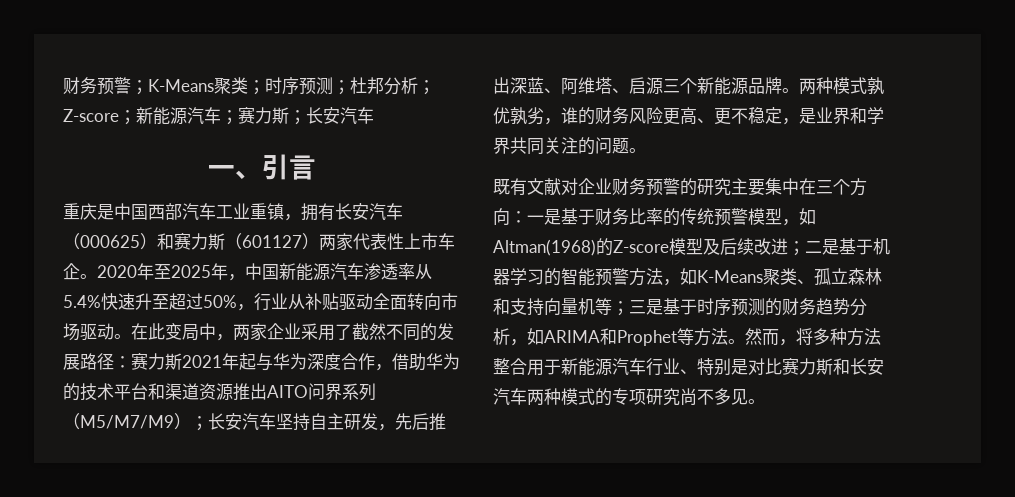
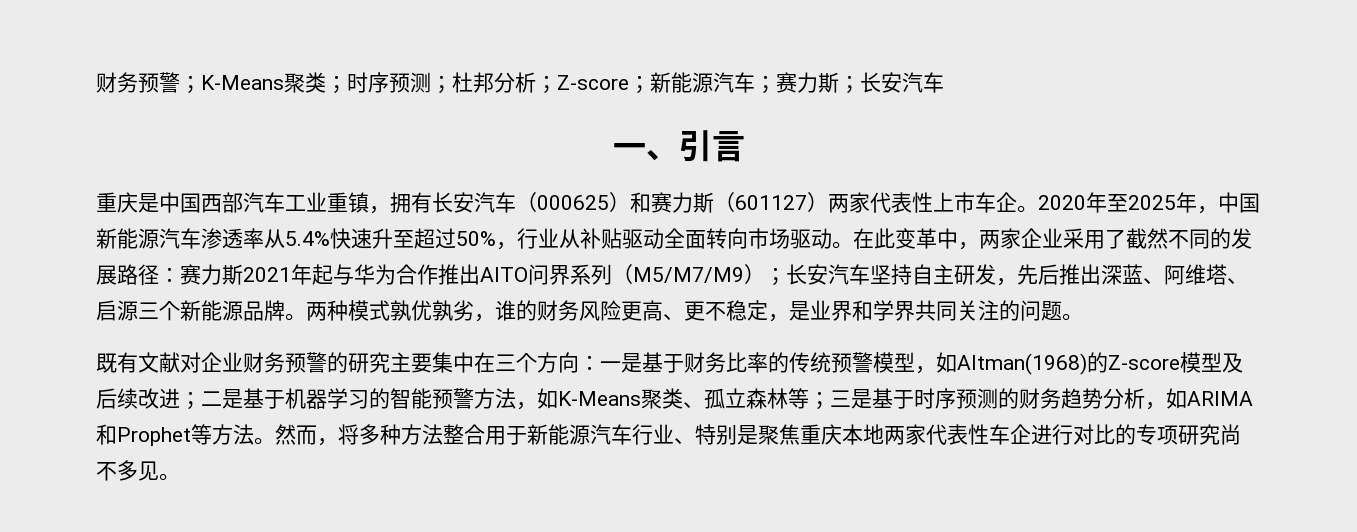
- 在此变局中，两家企业采用了截然不同的发展路径：赛力斯2021年起与华为深度合作，借助华为的技术平台和渠道资源推出AITO问界系列（M5/M7/M9）；长安汽车坚持自主研发，先后推出深蓝、阿维塔、启源三个新能源品牌。
+ 在此变革中，两家企业采用了截然不同的发展路径：赛力斯2021年起与华为合作推出AITO问界系列（M5/M7/M9）；长安汽车坚持自主研发，先后推出深蓝、阿维塔、启源三个新能源品牌。
- 既有文献对企业财务预警的研究主要集中在三个方向：一是基于财务比率的传统预警模型，如Altman(1968)的Z-score模型及后续改进；二是基于机器学习的智能预警方法，如K-Means聚类、孤立森林和支持向量机等；三是基于时序预测的财务趋势分析，如ARIMA和Prophet等方法。
+ 既有文献对企业财务预警的研究主要集中在三个方向：一是基于财务比率的传统预警模型，如Altman(1968)的Z-score模型及后续改进；二是基于机器学习的智能预警方法，如K-Means聚类、孤立森林等；三是基于时序预测的财务趋势分析，如ARIMA和Prophet等方法。
- 然而，将多种方法整合用于新能源汽车行业、特别是对比赛力斯和长安汽车两种模式的专项研究尚不多见。
+ 然而，将多种方法整合用于新能源汽车行业、特别是聚焦重庆本地两家代表性车企进行对比的专项研究尚不多见。

